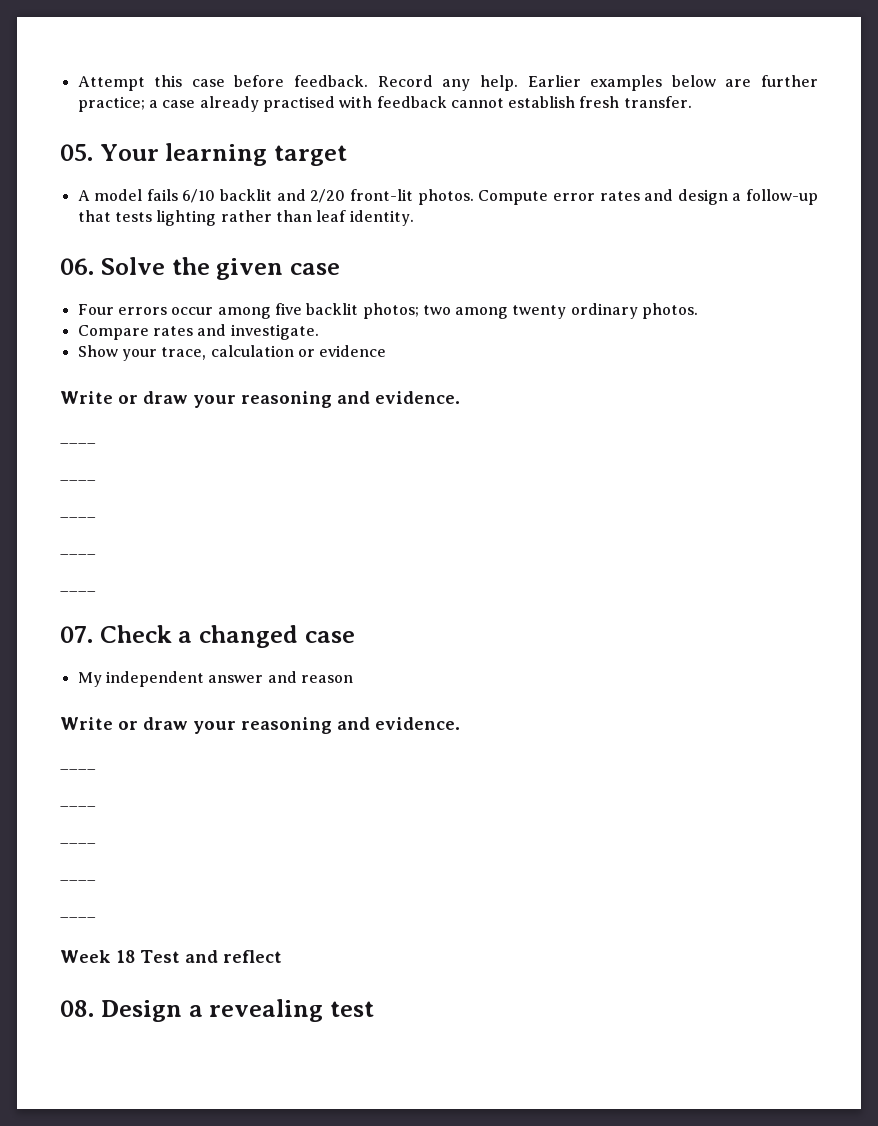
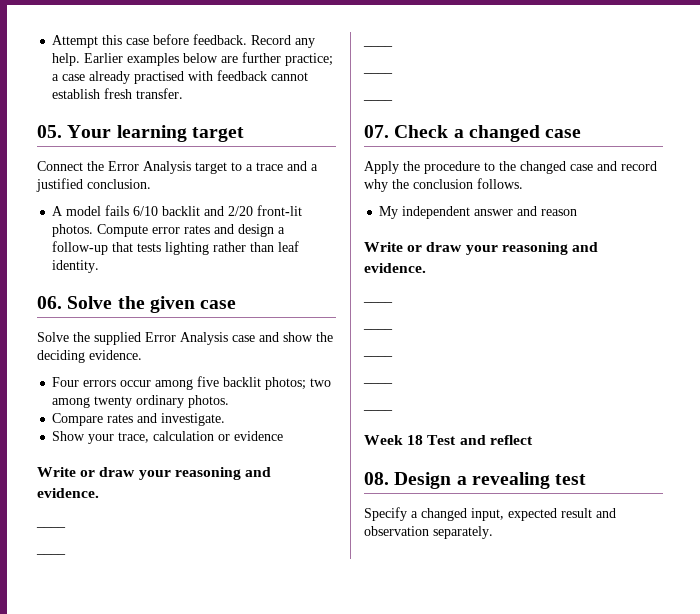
+ Connect the Error Analysis target to a trace and a justified conclusion.
+ Solve the supplied Error Analysis case and show the deciding evidence.
+ Apply the procedure to the changed case and record why the conclusion follows.
+ Specify a changed input, expected result and observation separately.

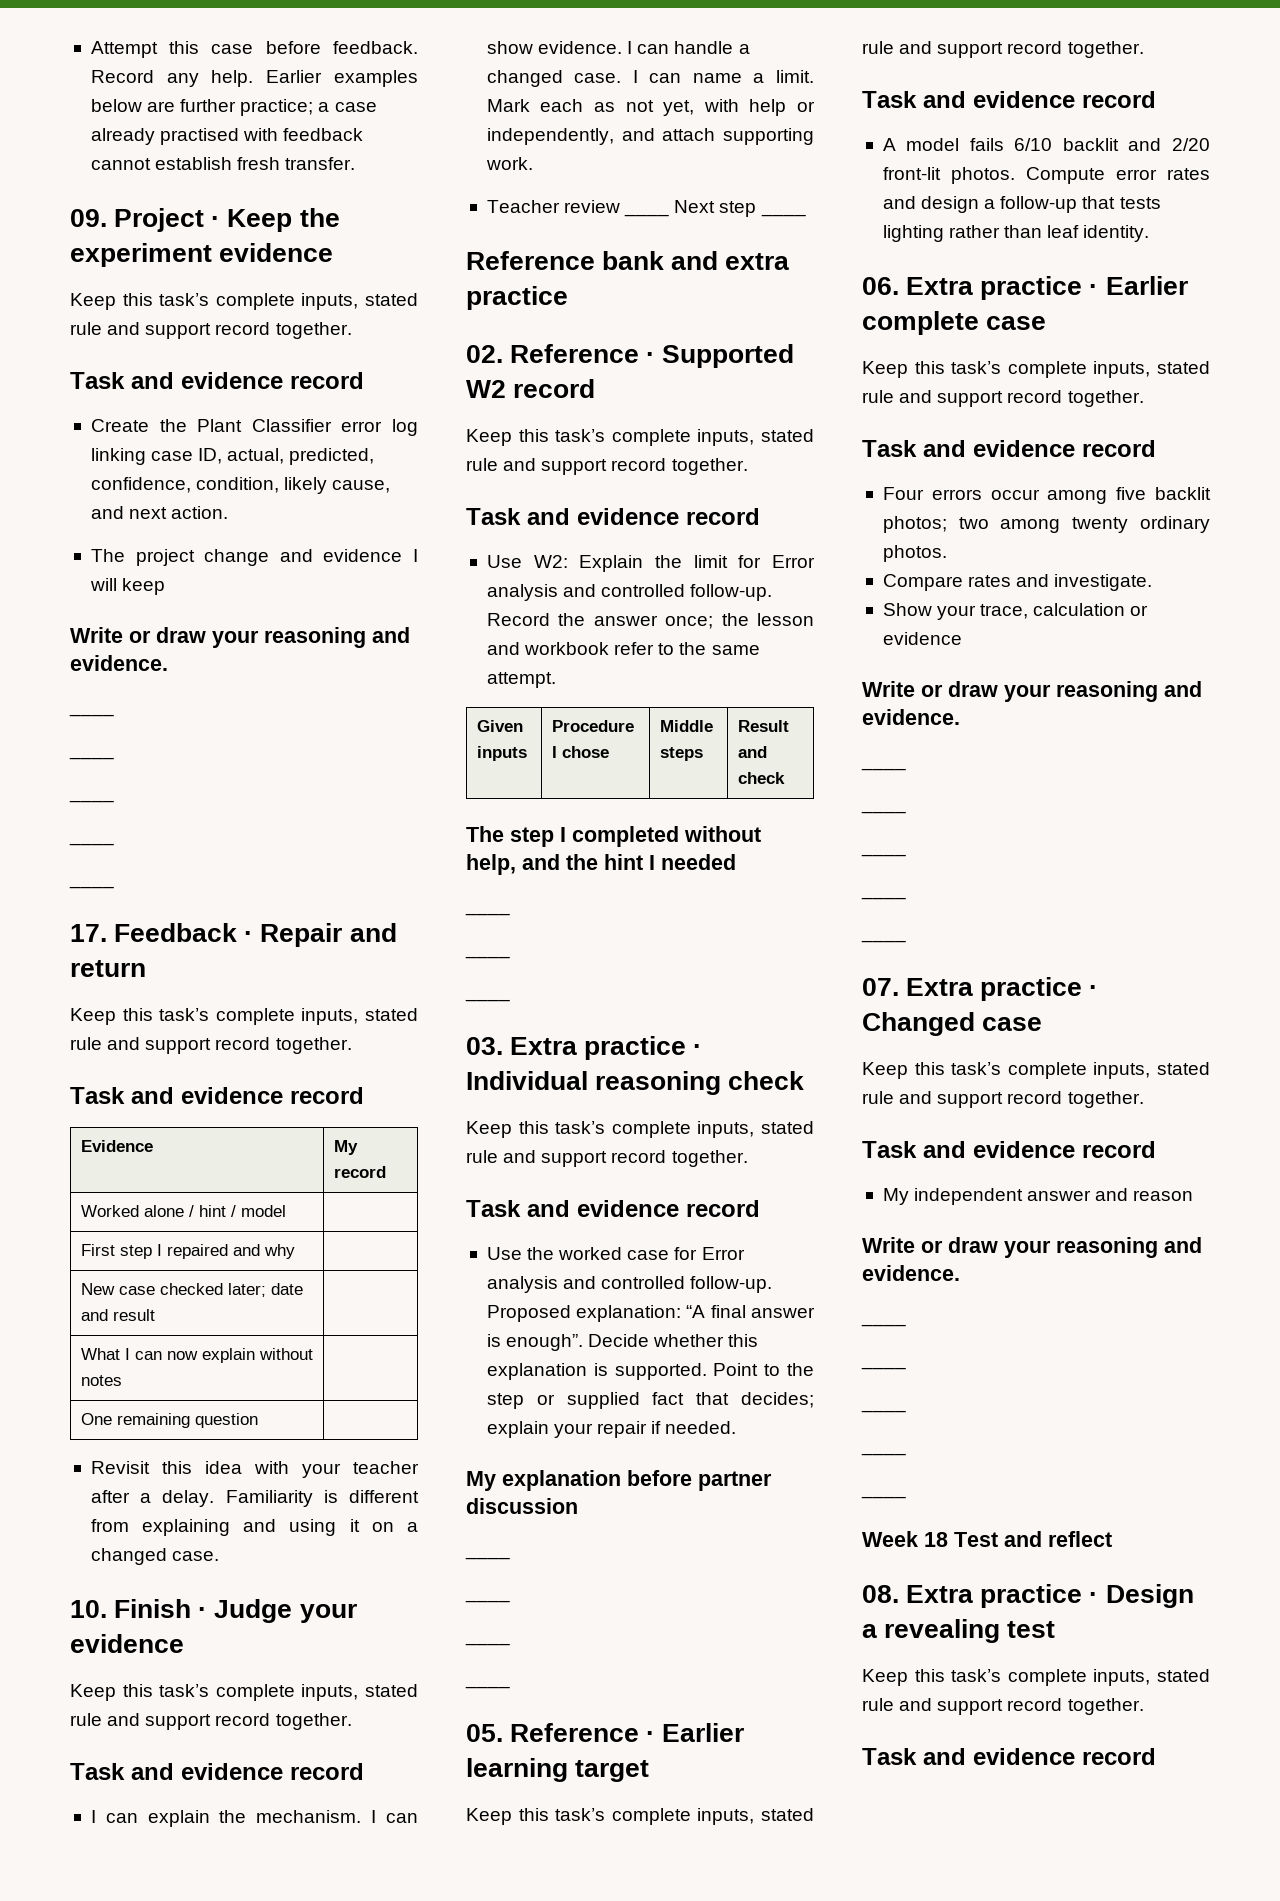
- 05. Your learning target
- Connect the Error Analysis target to a trace and a justified conclusion.
+ 09. Project · Keep the experiment evidence
+ Keep this task’s complete inputs, stated rule and support record together.
+ Task and evidence record
+ Create the Plant Classifier error log linking case ID, actual, predicted, confidence, condition, likely cause, and next action.
+ The project change and evidence I will keep
+ Write or draw your reasoning and evidence.
+ ____
+ ____
+ ____
+ ____
+ ____
+ 17. Feedback · Repair and return
+ Keep this task’s complete inputs, stated rule and support record together.
+ Task and evidence record
+ Evidence | My record
+ Worked alone / hint / model |
+ First step I repaired and why |
+ New case checked later; date and result |
+ What I can now explain without notes |
+ One remaining question |
+ Revisit this idea with your teacher after a delay. Familiarity is different from explaining and using it on a changed case.
+ 10. Finish · Judge your evidence
+ Keep this task’s complete inputs, stated rule and support record together.
+ Task and evidence record
+ I can explain the mechanism. I can show evidence. I can handle a changed case. I can name a limit. Mark each as not yet, with help or independently, and attach supporting work.
+ Teacher review ____ Next step ____
+ Reference bank and extra practice
+ 02. Reference · Supported W2 record
+ Keep this task’s complete inputs, stated rule and support record together.
+ Task and evidence record
+ Use W2: Explain the limit for Error analysis and controlled follow-up. Record the answer once; the lesson and workbook refer to the same attempt.
+ Given inputs | Procedure I chose | Middle steps | Result and check
+ The step I completed without help, and the hint I needed
+ ____
+ ____
+ ____
+ 03. Extra practice · Individual reasoning check
+ Keep this task’s complete inputs, stated rule and support record together.
+ Task and evidence record
+ Use the worked case for Error analysis and controlled follow-up. Proposed explanation: “A final answer is enough”. Decide whether this explanation is supported. Point to the step or supplied fact that decides; explain your repair if needed.
+ My explanation before partner discussion
+ ____
+ ____
+ ____
+ ____
+ 05. Reference · Earlier learning target
+ Keep this task’s complete inputs, stated rule and support record together.
+ Task and evidence record
- 06. Solve the given case
- Solve the supplied Error Analysis case and show the deciding evidence.
+ 06. Extra practice · Earlier complete case
+ Keep this task’s complete inputs, stated rule and support record together.
+ Task and evidence record
- 07. Check a changed case
- Apply the procedure to the changed case and record why the conclusion follows.
+ 07. Extra practice · Changed case
+ Keep this task’s complete inputs, stated rule and support record together.
+ Task and evidence record
- 08. Design a revealing test
- Specify a changed input, expected result and observation separately.
+ 08. Extra practice · Design a revealing test
+ Keep this task’s complete inputs, stated rule and support record together.
+ Task and evidence record

